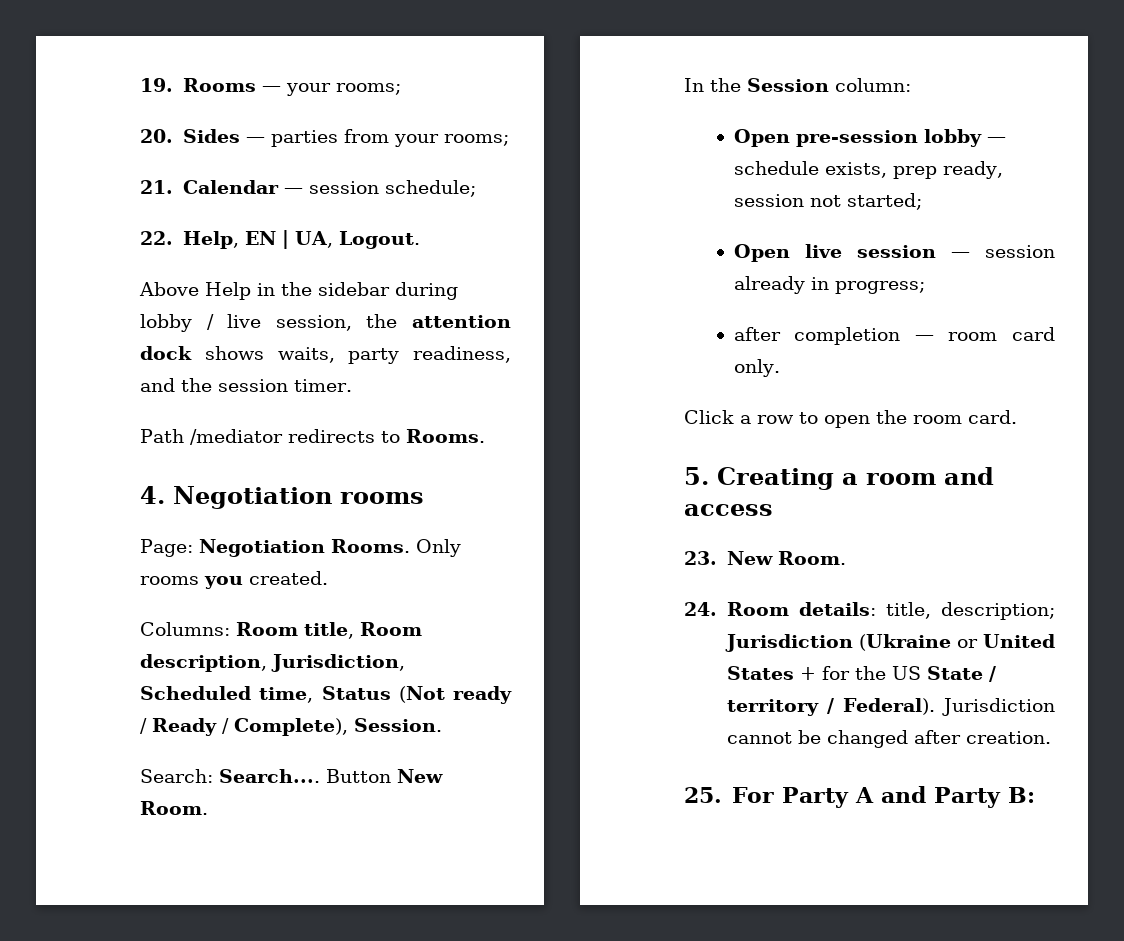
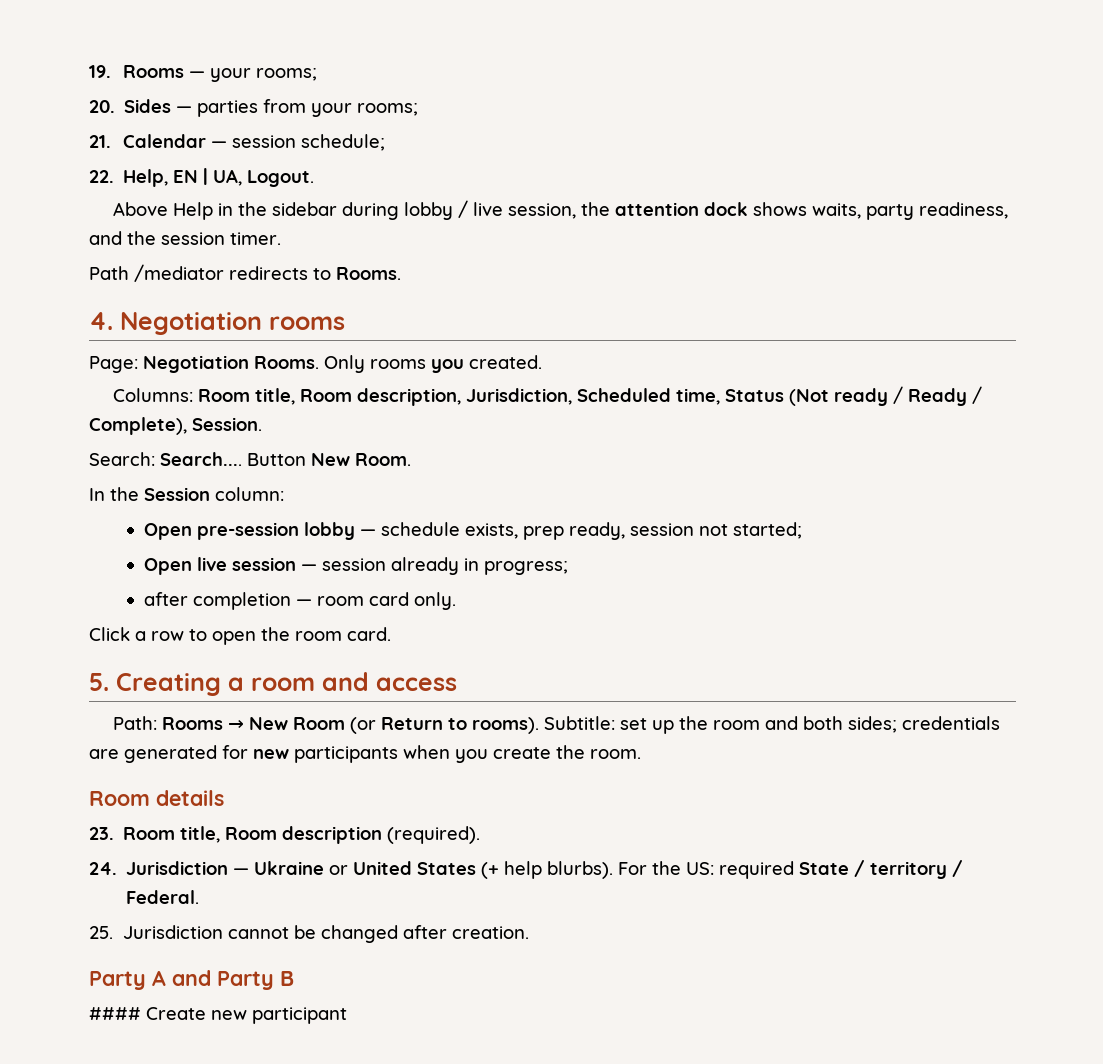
- 23. New Room.
- 24. Room details: title, description; Jurisdiction (Ukraine or United States + for the US State / territory / Federal). Jurisdiction cannot be changed after creation.
+ Path: Rooms → New Room (or Return to rooms). Subtitle: set up the room and both sides; credentials are generated for new participants when you create the room.
+ Room details
+ 23. Room title, Room description (required).
+ 24. Jurisdiction — Ukraine or United States (+ help blurbs). For the US: required State / territory / Federal.
+ 25. Jurisdiction cannot be changed after creation.
- 25. For Party A and Party B:
+ Party A and Party B
+ #### Create new participant

